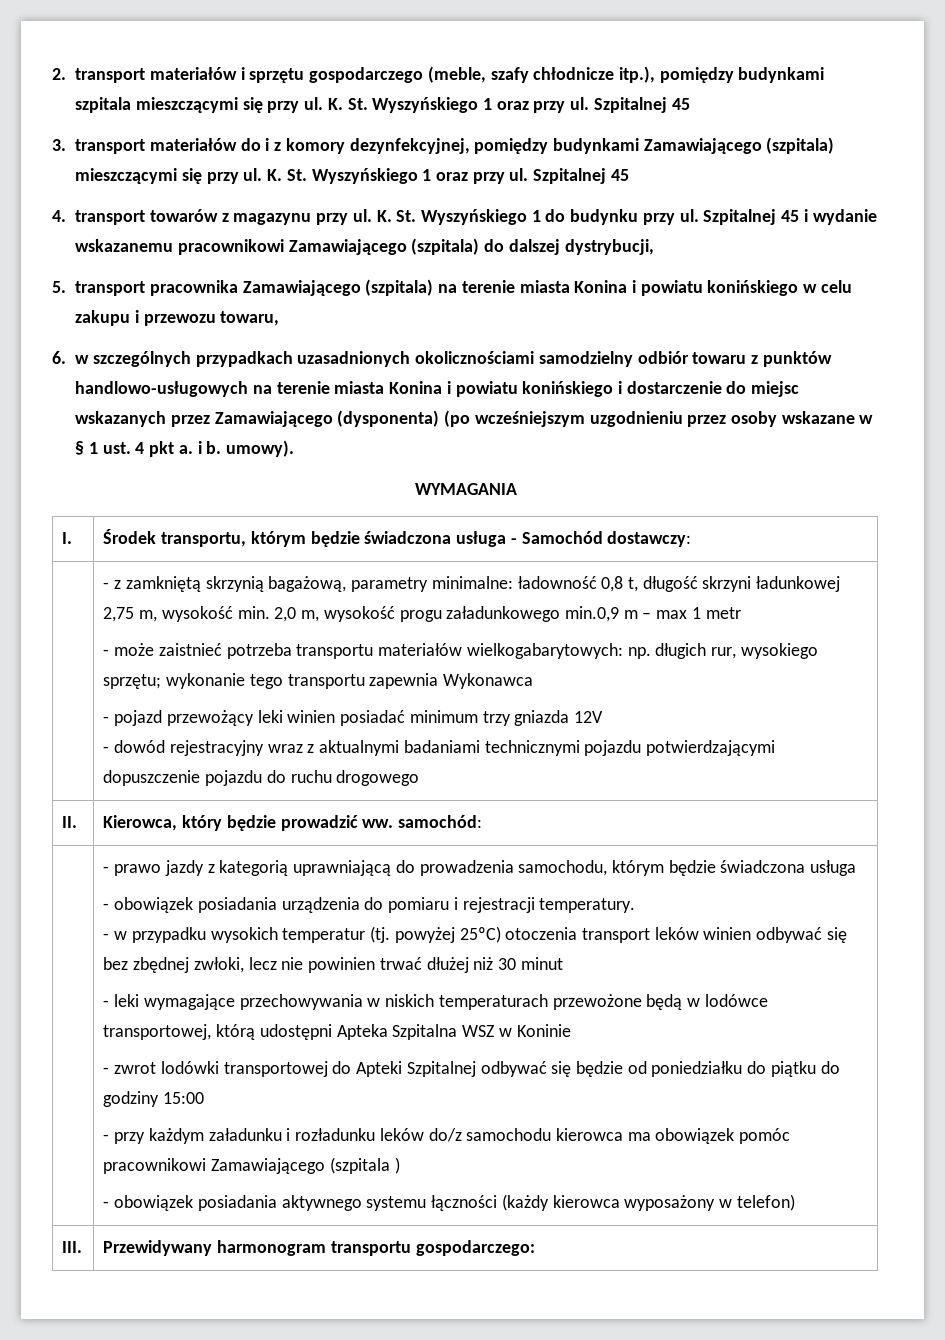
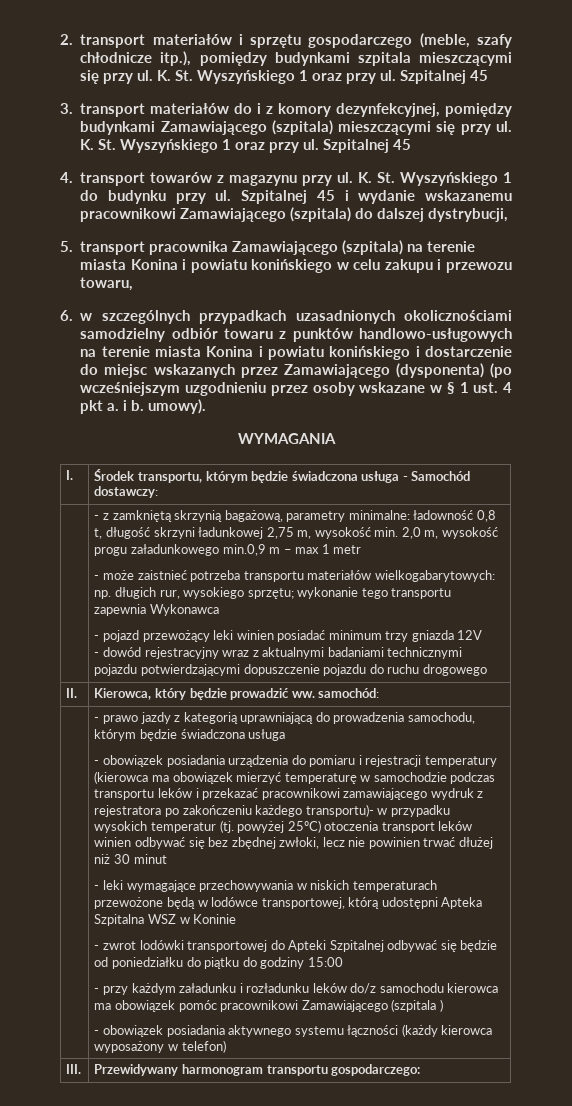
- - obowiązek posiadania urządzenia do pomiaru i rejestracji temperatury.
- - w przypadku wysokich temperatur (tj. powyżej 25ºC) otoczenia transport leków winien odbywać się bez zbędnej zwłoki, lecz nie powinien trwać dłużej niż 30 minut
+ - obowiązek posiadania urządzenia do pomiaru i rejestracji temperatury (kierowca ma obowiązek mierzyć temperaturę w samochodzie podczas transportu leków i przekazać pracownikowi zamawiającego wydruk z rejestratora po zakończeniu każdego transportu)- w przypadku wysokich temperatur (tj. powyżej 25ºC) otoczenia transport leków winien odbywać się bez zbędnej zwłoki, lecz nie powinien trwać dłużej niż 30 minut

